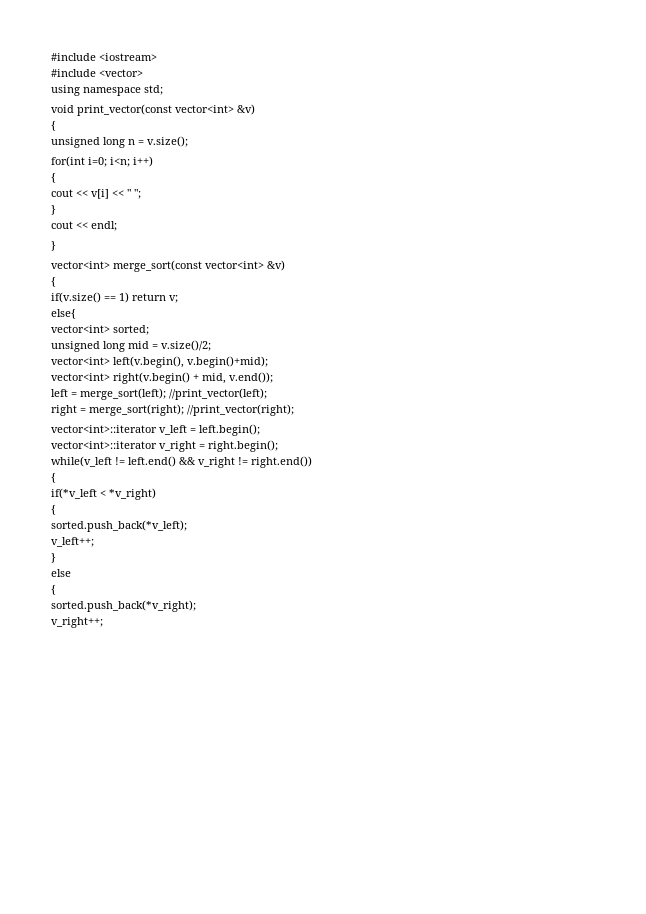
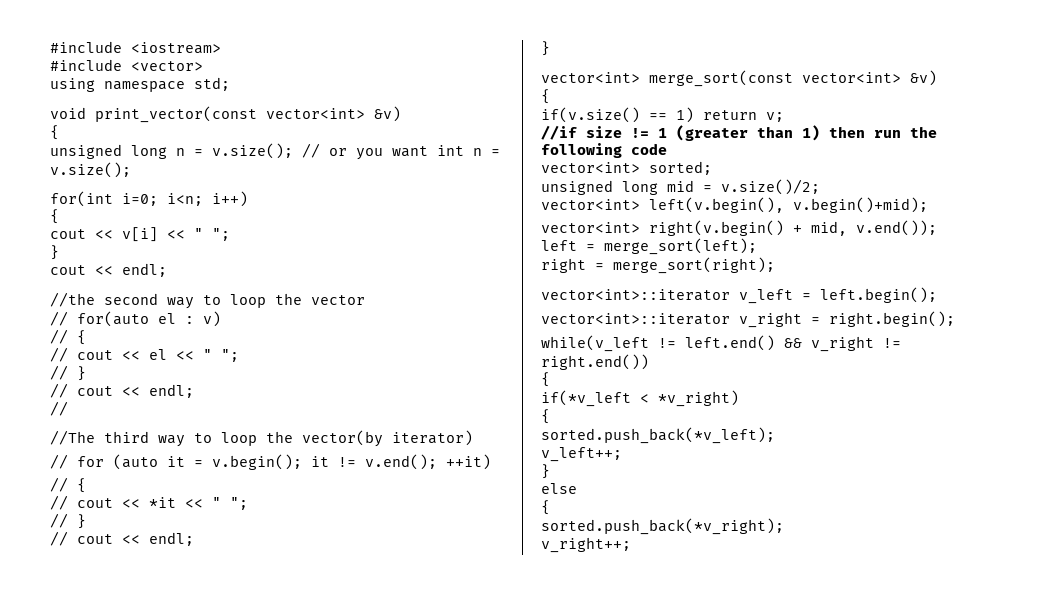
- unsigned long n = v.size();
+ unsigned long n = v.size(); // or you want int n = v.size();
+ //the second way to loop the vector
+ // for(auto el : v)
+ // {
+ // cout << el << " ";
+ // }
+ // cout << endl;
+ //
+ //The third way to loop the vector(by iterator)
+ // for (auto it = v.begin(); it != v.end(); ++it)
+ // {
+ // cout << *it << " ";
+ // }
+ // cout << endl;
- else{
+ //if size != 1 (greater than 1) then run the following code
- left = merge_sort(left); //print_vector(left);
+ left = merge_sort(left);
- right = merge_sort(right); //print_vector(right);
+ right = merge_sort(right);

